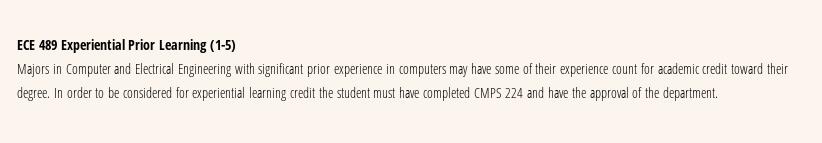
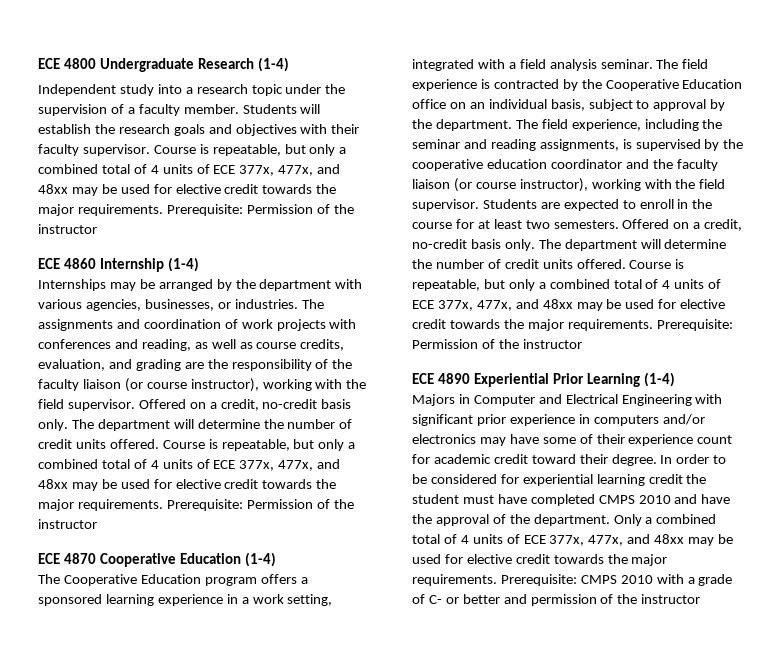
- ECE 489 Experiential Prior Learning (1-5)
+ ECE 4800 Undergraduate Research (1-4)
+ Independent study into a research topic under the supervision of a faculty member. Students will establish the research goals and objectives with their faculty supervisor. Course is repeatable, but only a combined total of 4 units of ECE 377x, 477x, and 48xx may be used for elective credit towards the major requirements. Prerequisite: Permission of the instructor
+ ECE 4860 Internship (1-4)
+ Internships may be arranged by the department with various agencies, businesses, or industries. The assignments and coordination of work projects with conferences and reading, as well as course credits, evaluation, and grading are the responsibility of the faculty liaison (or course instructor), working with the field supervisor. Offered on a credit, no-credit basis only. The department will determine the number of credit units offered. Course is repeatable, but only a combined total of 4 units of ECE 377x, 477x, and 48xx may be used for elective credit towards the major requirements. Prerequisite: Permission of the instructor
+ ECE 4870 Cooperative Education (1-4)
+ The Cooperative Education program offers a sponsored learning experience in a work setting, integrated with a field analysis seminar. The field experience is contracted by the Cooperative Education office on an individual basis, subject to approval by the department. The field experience, including the seminar and reading assignments, is supervised by the cooperative education coordinator and the faculty liaison (or course instructor), working with the field supervisor. Students are expected to enroll in the course for at least two semesters. Offered on a credit, no-credit basis only. The department will determine the number of credit units offered. Course is repeatable, but only a combined total of 4 units of ECE 377x, 477x, and 48xx may be used for elective credit towards the major requirements. Prerequisite: Permission of the instructor
+ ECE 4890 Experiential Prior Learning (1-4)
- Majors in Computer and Electrical Engineering with significant prior experience in computers may have some of their experience count for academic credit toward their degree.
+ Majors in Computer and Electrical Engineering with significant prior experience in computers and/or electronics may have some of their experience count for academic credit toward their degree.
- In order to be considered for experiential learning credit the student must have completed CMPS 224 and have the approval of the department.
+ In order to be considered for experiential learning credit the student must have completed CMPS 2010 and have the approval of the department.
+ Only a combined total of 4 units of ECE 377x, 477x, and 48xx may be used for elective credit towards the major requirements. Prerequisite: CMPS 2010 with a grade of C- or better and permission of the instructor

